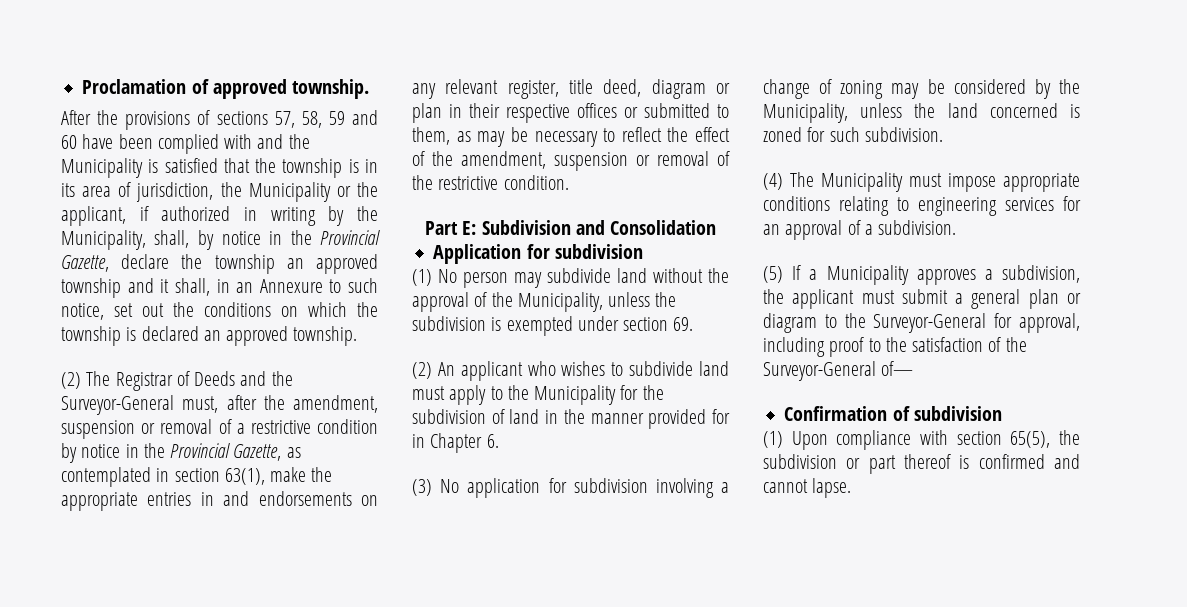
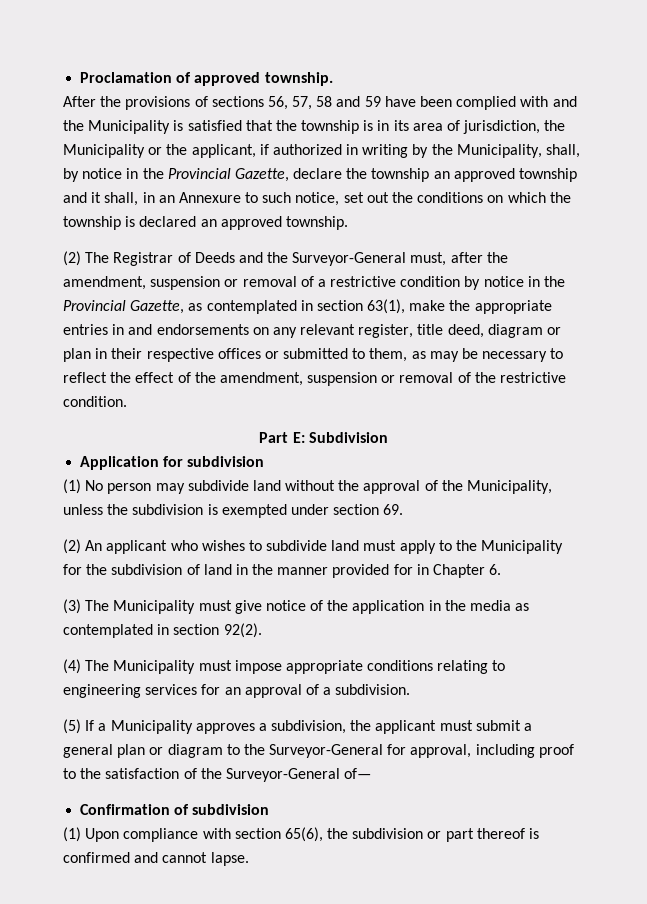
- After the provisions of sections 57, 58, 59 and 60 have been complied with and the Municipality is satisfied that the township is in its area of jurisdiction, the Municipality or the applicant, if authorized in writing by the Municipality, shall, by notice in the Provincial Gazette, declare the township an approved township and it shall, in an Annexure to such notice, set out the conditions on which the township is declared an approved township.
+ After the provisions of sections 56, 57, 58 and 59 have been complied with and the Municipality is satisfied that the township is in its area of jurisdiction, the Municipality or the applicant, if authorized in writing by the Municipality, shall, by notice in the Provincial Gazette, declare the township an approved township and it shall, in an Annexure to such notice, set out the conditions on which the township is declared an approved township.
- Part E: Subdivision and Consolidation
+ Part E: Subdivision
- (3) No application for subdivision involving a change of zoning may be considered by the Municipality, unless the land concerned is zoned for such subdivision.
+ (3) The Municipality must give notice of the application in the media as contemplated in section 92(2).
- (1) Upon compliance with section 65(5), the subdivision or part thereof is confirmed and cannot lapse.
+ (1) Upon compliance with section 65(6), the subdivision or part thereof is confirmed and cannot lapse.

